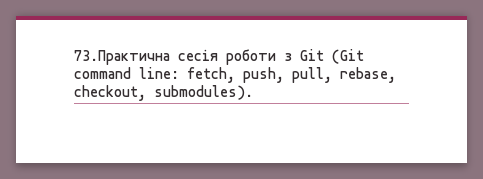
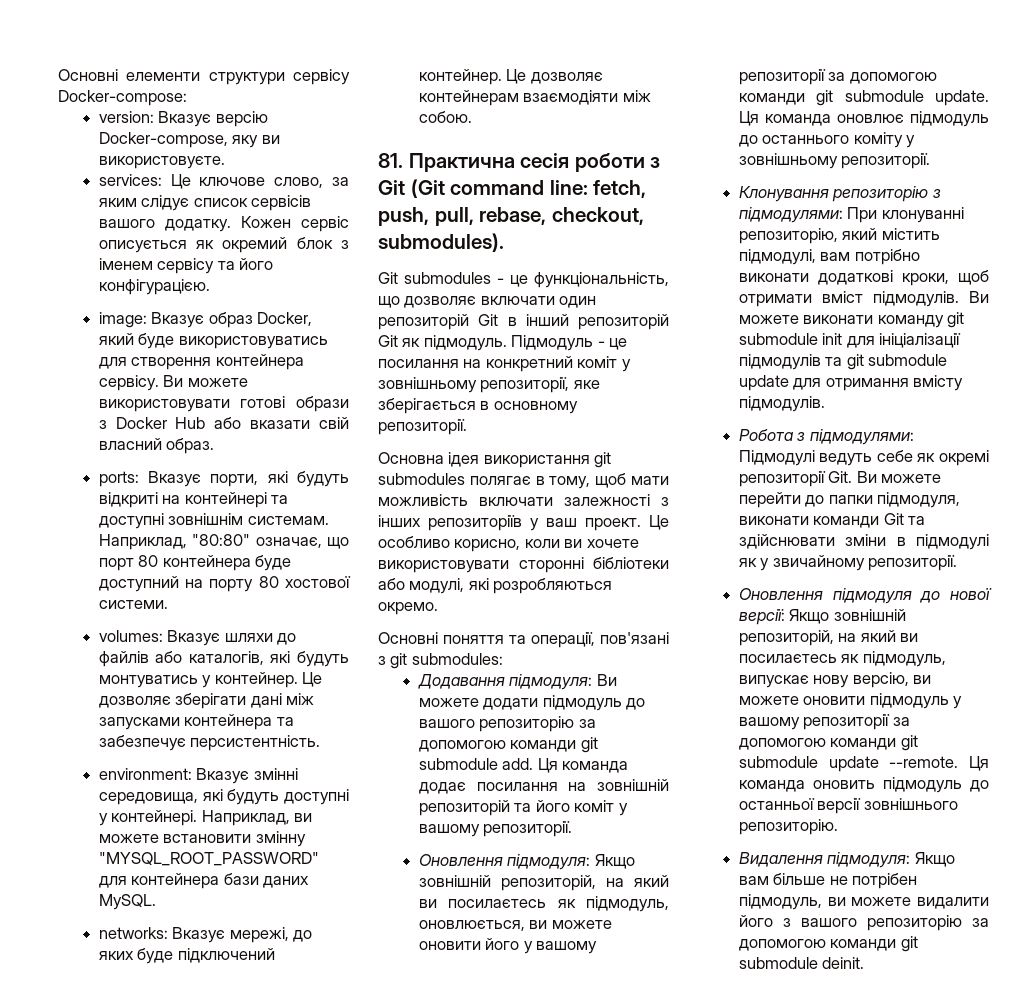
- 73.Практична сесія роботи з Git (Git command line: fetch, push, pull, rebase, checkout, submodules).
+ Основні елементи структури сервісу Docker-compose:
+ version: Вказує версію Docker-compose, яку ви використовуєте.
+ services: Це ключове слово, за яким слідує список сервісів вашого додатку. Кожен сервіс описується як окремий блок з іменем сервісу та його конфігурацією.
+ image: Вказує образ Docker, який буде використовуватись для створення контейнера сервісу. Ви можете використовувати готові образи з Docker Hub або вказати свій власний образ.
+ ports: Вказує порти, які будуть відкриті на контейнері та доступні зовнішнім системам. Наприклад, "80:80" означає, що порт 80 контейнера буде доступний на порту 80 хостової системи.
+ volumes: Вказує шляхи до файлів або каталогів, які будуть монтуватись у контейнер. Це дозволяє зберігати дані між запусками контейнера та забезпечує персистентність.
+ environment: Вказує змінні середовища, які будуть доступні у контейнері. Наприклад, ви можете встановити змінну "MYSQL_ROOT_PASSWORD" для контейнера бази даних MySQL.
+ networks: Вказує мережі, до яких буде підключений контейнер. Це дозволяє контейнерам взаємодіяти між собою.
+ 81. Практична сесія роботи з Git (Git command line: fetch, push, pull, rebase, checkout, submodules).
+ Git submodules - це функціональність, що дозволяє включати один репозиторій Git в інший репозиторій Git як підмодуль. Підмодуль - це посилання на конкретний коміт у зовнішньому репозиторії, яке зберігається в основному репозиторії.
+ Основна ідея використання git submodules полягає в тому, щоб мати можливість включати залежності з інших репозиторіїв у ваш проект. Це особливо корисно, коли ви хочете використовувати сторонні бібліотеки або модулі, які розробляються окремо.
+ Основні поняття та операції, пов'язані з git submodules:
+ Додавання підмодуля: Ви можете додати підмодуль до вашого репозиторію за допомогою команди git submodule add. Ця команда додає посилання на зовнішній репозиторій та його коміт у вашому репозиторії.
+ Оновлення підмодуля: Якщо зовнішній репозиторій, на який ви посилаєтесь як підмодуль, оновлюється, ви можете оновити його у вашому репозиторії за допомогою команди git submodule update. Ця команда оновлює підмодуль до останнього коміту у зовнішньому репозиторії.
+ Клонування репозиторію з підмодулями: При клонуванні репозиторію, який містить підмодулі, вам потрібно виконати додаткові кроки, щоб отримати вміст підмодулів. Ви можете виконати команду git submodule init для ініціалізації підмодулів та git submodule update для отримання вмісту підмодулів.
+ Робота з підмодулями: Підмодулі ведуть себе як окремі репозиторії Git. Ви можете перейти до папки підмодуля, виконати команди Git та здійснювати зміни в підмодулі як у звичайному репозиторії.
+ Оновлення підмодуля до нової версії: Якщо зовнішній репозиторій, на який ви посилаєтесь як підмодуль, випускає нову версію, ви можете оновити підмодуль у вашому репозиторії за допомогою команди git submodule update --remote. Ця команда оновить підмодуль до останньої версії зовнішнього репозиторію.
+ Видалення підмодуля: Якщо вам більше не потрібен підмодуль, ви можете видалити його з вашого репозиторію за допомогою команди git submodule deinit.

